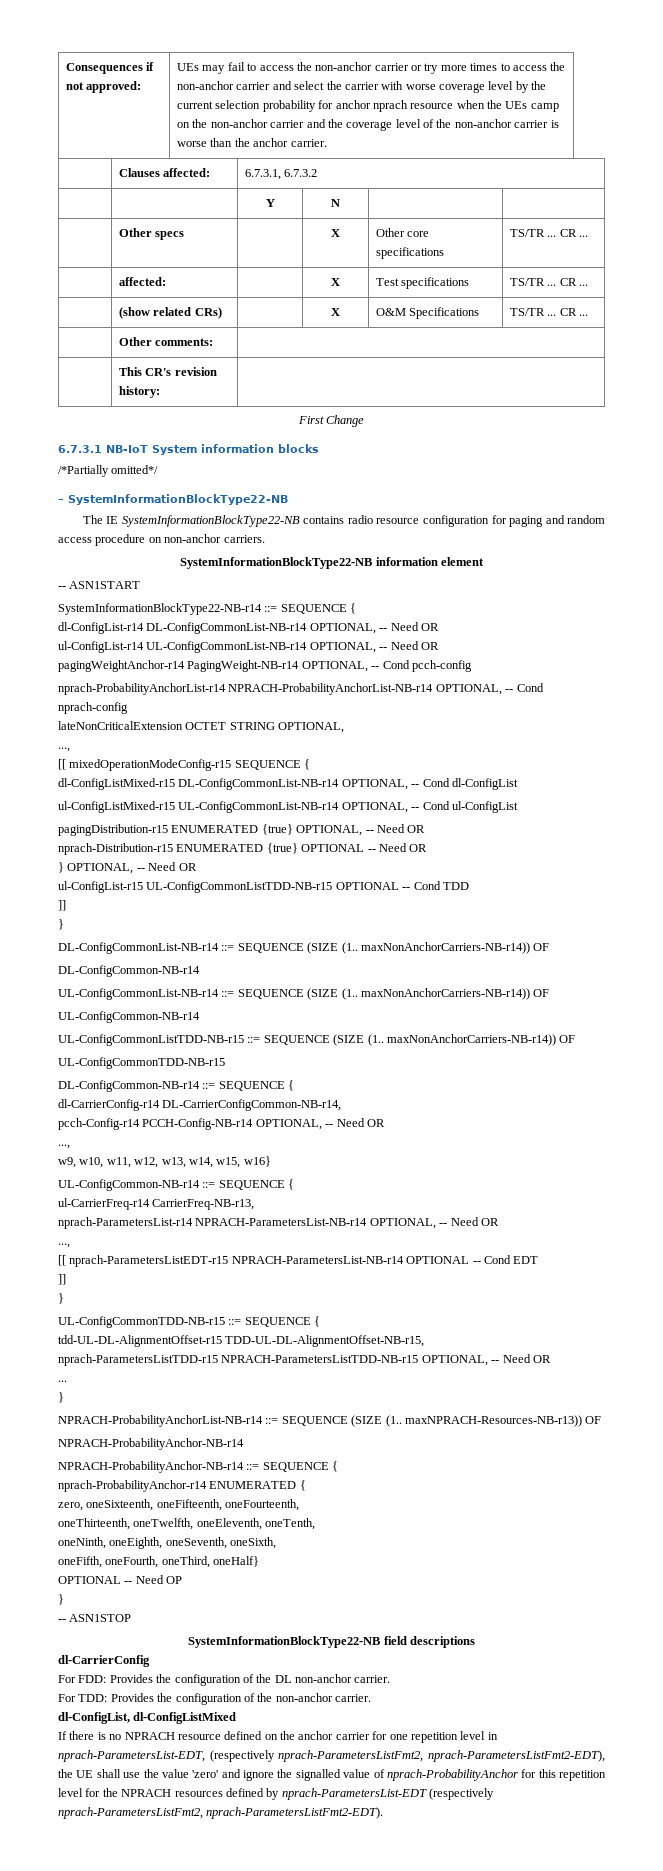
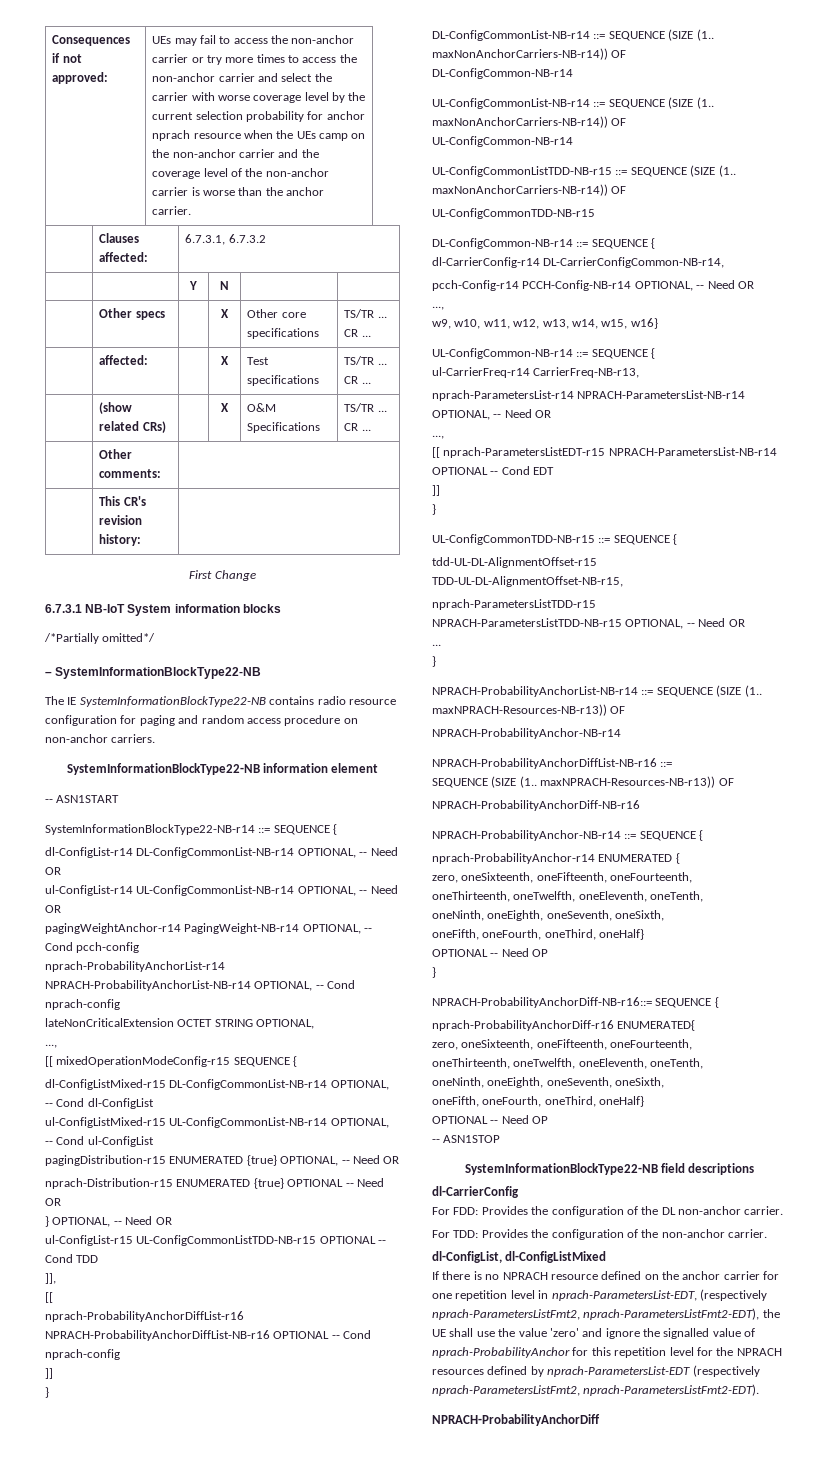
+ ]],
+ [[
+ nprach-ProbabilityAnchorDiffList-r16 NPRACH-ProbabilityAnchorDiffList-NB-r16 OPTIONAL -- Cond nprach-config
+ NPRACH-ProbabilityAnchorDiffList-NB-r16 ::=
+ SEQUENCE (SIZE (1.. maxNPRACH-Resources-NB-r13)) OF
+ NPRACH-ProbabilityAnchorDiff-NB-r16
+ NPRACH-ProbabilityAnchorDiff-NB-r16::= SEQUENCE {
+ nprach-ProbabilityAnchorDiff-r16 ENUMERATED{
+ zero, oneSixteenth, oneFifteenth, oneFourteenth,
+ oneThirteenth, oneTwelfth, oneEleventh, oneTenth,
+ oneNinth, oneEighth, oneSeventh, oneSixth,
+ oneFifth, oneFourth, oneThird, oneHalf}
+ OPTIONAL -- Need OP
+ NPRACH-ProbabilityAnchorDiff

